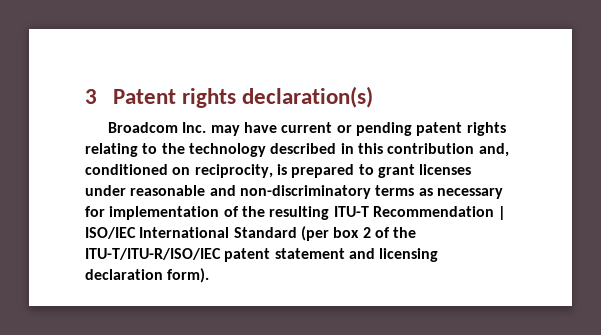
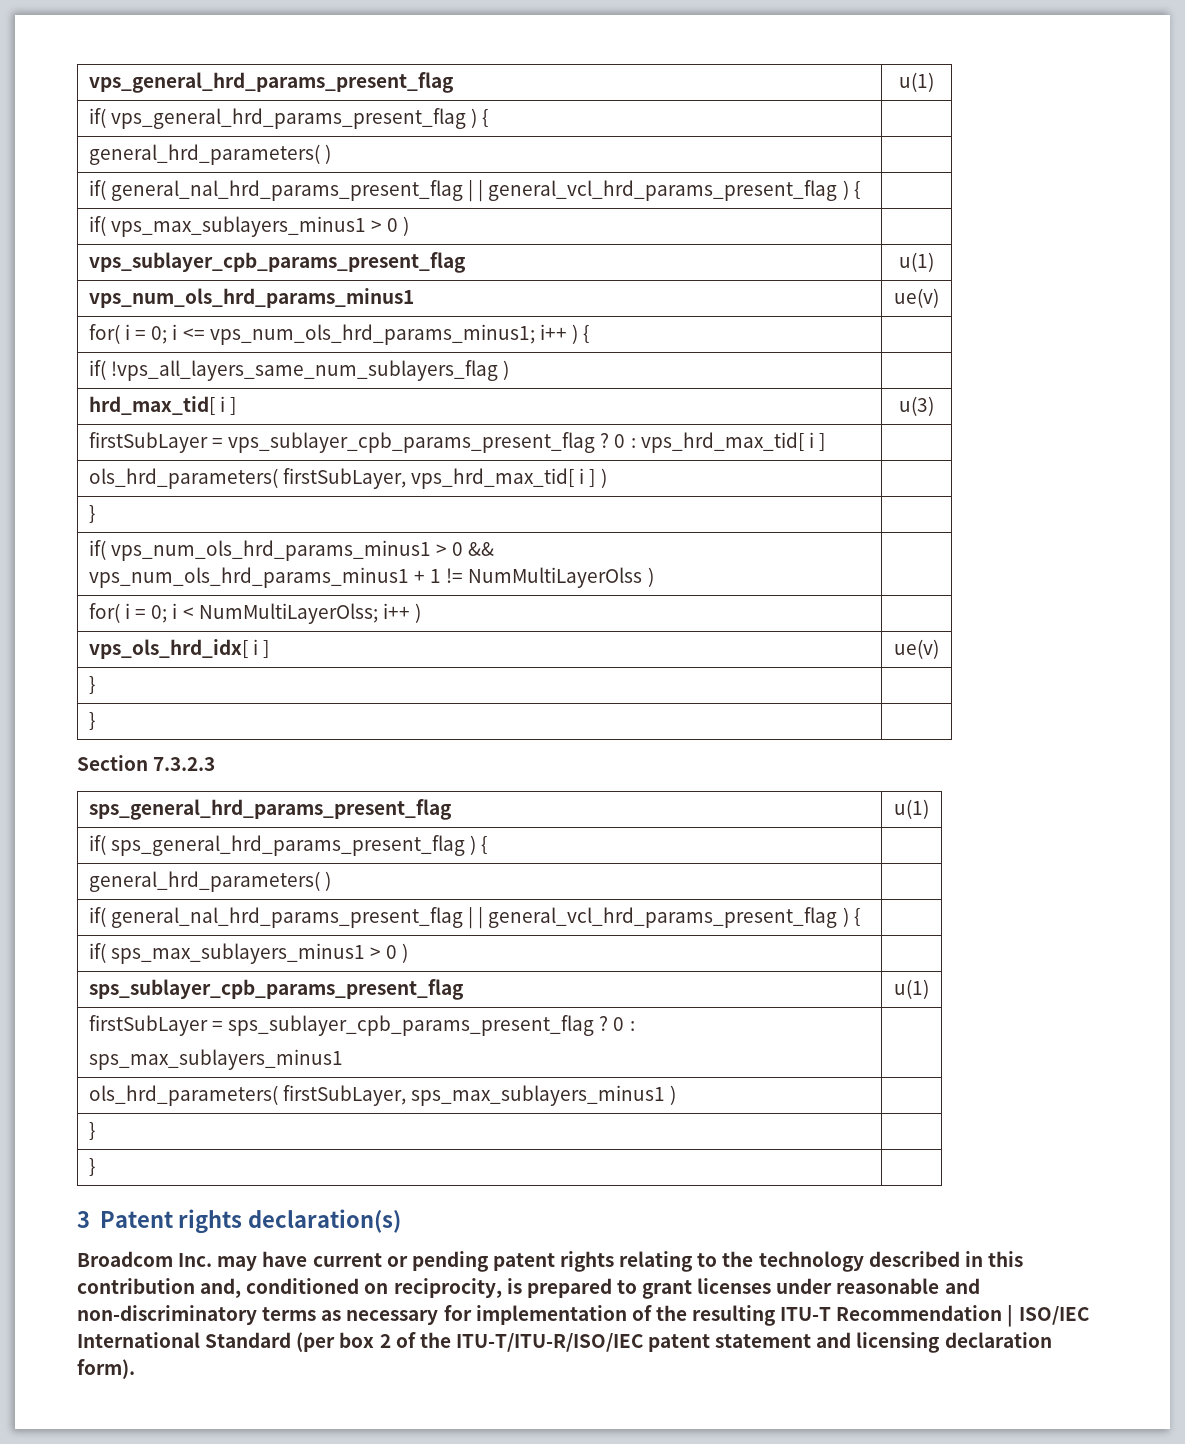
+ vps_general_hrd_params_present_flag | u(1)
+ if( vps_general_hrd_params_present_flag ) { |
+ general_hrd_parameters( ) |
+ if( general_nal_hrd_params_present_flag | | general_vcl_hrd_params_present_flag ) { |
+ if( vps_max_sublayers_minus1 > 0 ) |
+ vps_sublayer_cpb_params_present_flag | u(1)
+ vps_num_ols_hrd_params_minus1 | ue(v)
+ for( i = 0; i <= vps_num_ols_hrd_params_minus1; i++ ) { |
+ if( !vps_all_layers_same_num_sublayers_flag ) |
+ hrd_max_tid[ i ] | u(3)
+ firstSubLayer = vps_sublayer_cpb_params_present_flag ? 0 : vps_hrd_max_tid[ i ] |
+ ols_hrd_parameters( firstSubLayer, vps_hrd_max_tid[ i ] ) |
+ } |
+ if( vps_num_ols_hrd_params_minus1 > 0 &&
+ vps_num_ols_hrd_params_minus1 + 1 != NumMultiLayerOlss ) |
+ for( i = 0; i < NumMultiLayerOlss; i++ ) |
+ vps_ols_hrd_idx[ i ] | ue(v)
+ } |
+ } |
+ Section 7.3.2.3
+ sps_general_hrd_params_present_flag | u(1)
+ if( sps_general_hrd_params_present_flag ) { |
+ general_hrd_parameters( ) |
+ if( general_nal_hrd_params_present_flag | | general_vcl_hrd_params_present_flag ) { |
+ if( sps_max_sublayers_minus1 > 0 ) |
+ sps_sublayer_cpb_params_present_flag | u(1)
+ firstSubLayer = sps_sublayer_cpb_params_present_flag ? 0 :
+ sps_max_sublayers_minus1 |
+ ols_hrd_parameters( firstSubLayer, sps_max_sublayers_minus1 ) |
+ } |
+ } |

